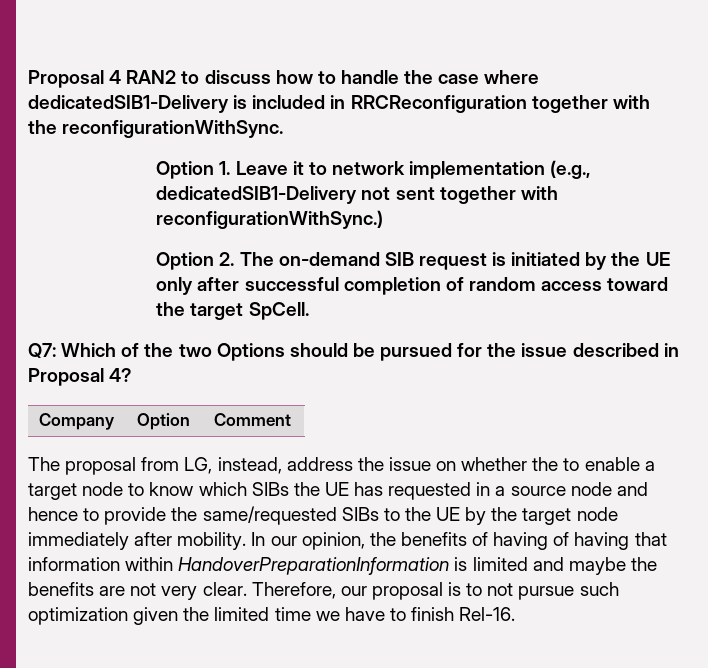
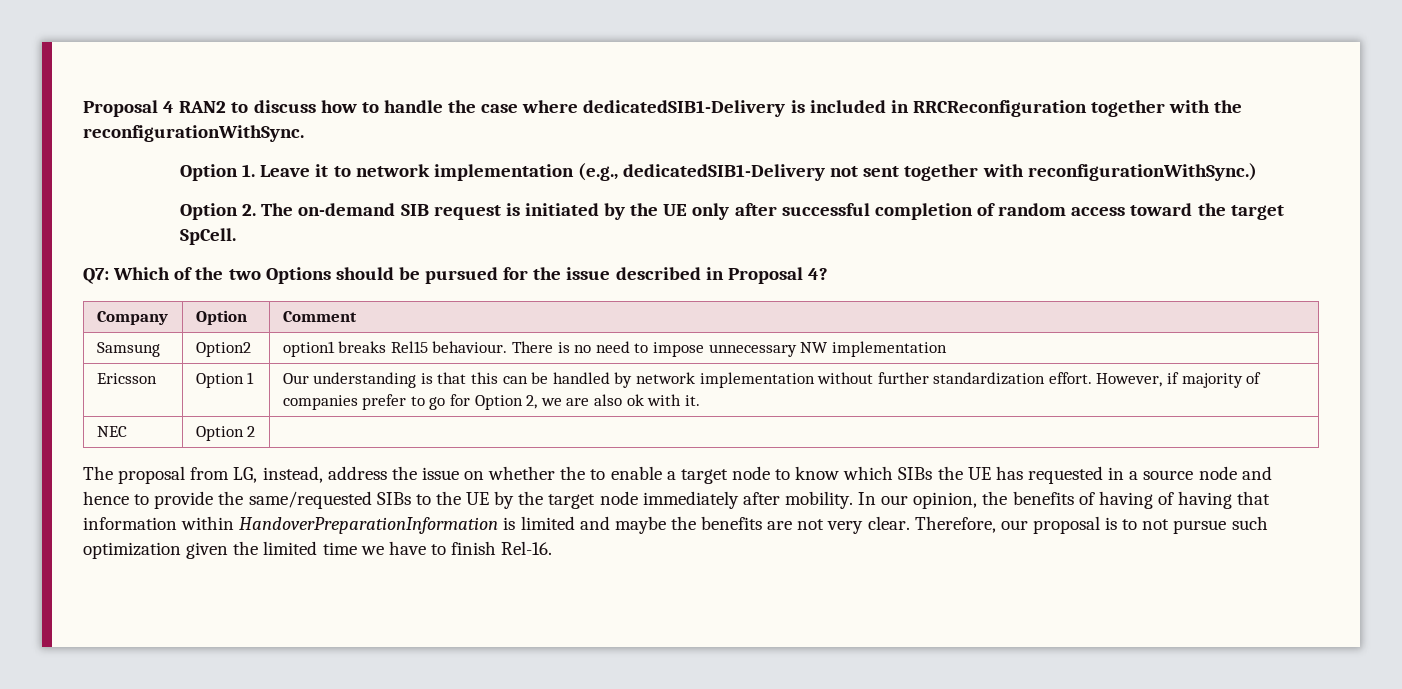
+ Samsung | Option2 | option1 breaks Rel15 behaviour. There is no need to impose unnecessary NW implementation
+ Ericsson | Option 1 | Our understanding is that this can be handled by network implementation without further standardization effort. However, if majority of companies prefer to go for Option 2, we are also ok with it.
+ NEC | Option 2 |

